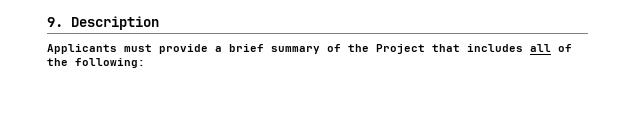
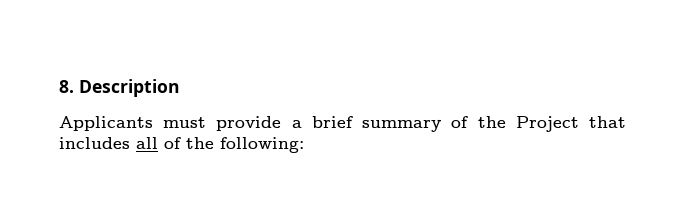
- 9. Description
+ 8. Description

